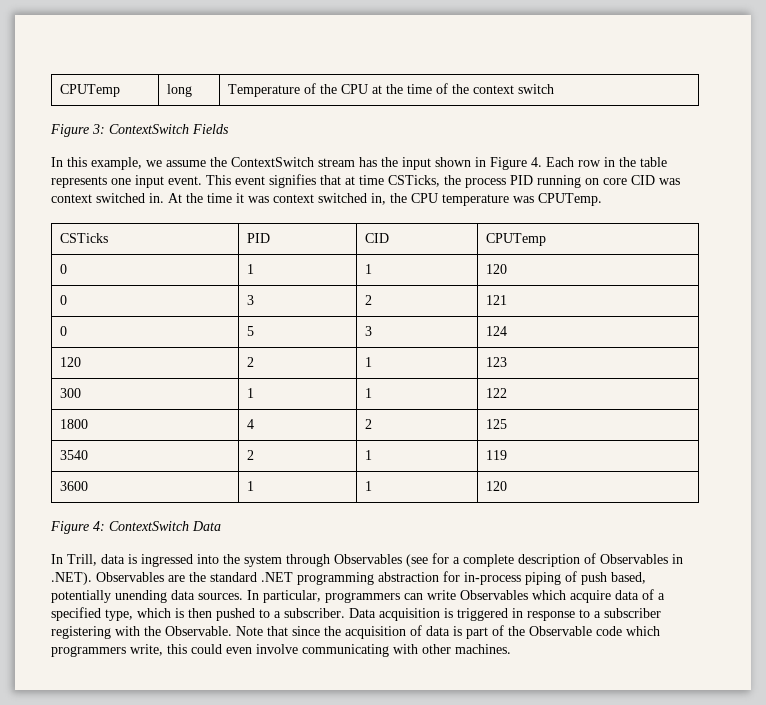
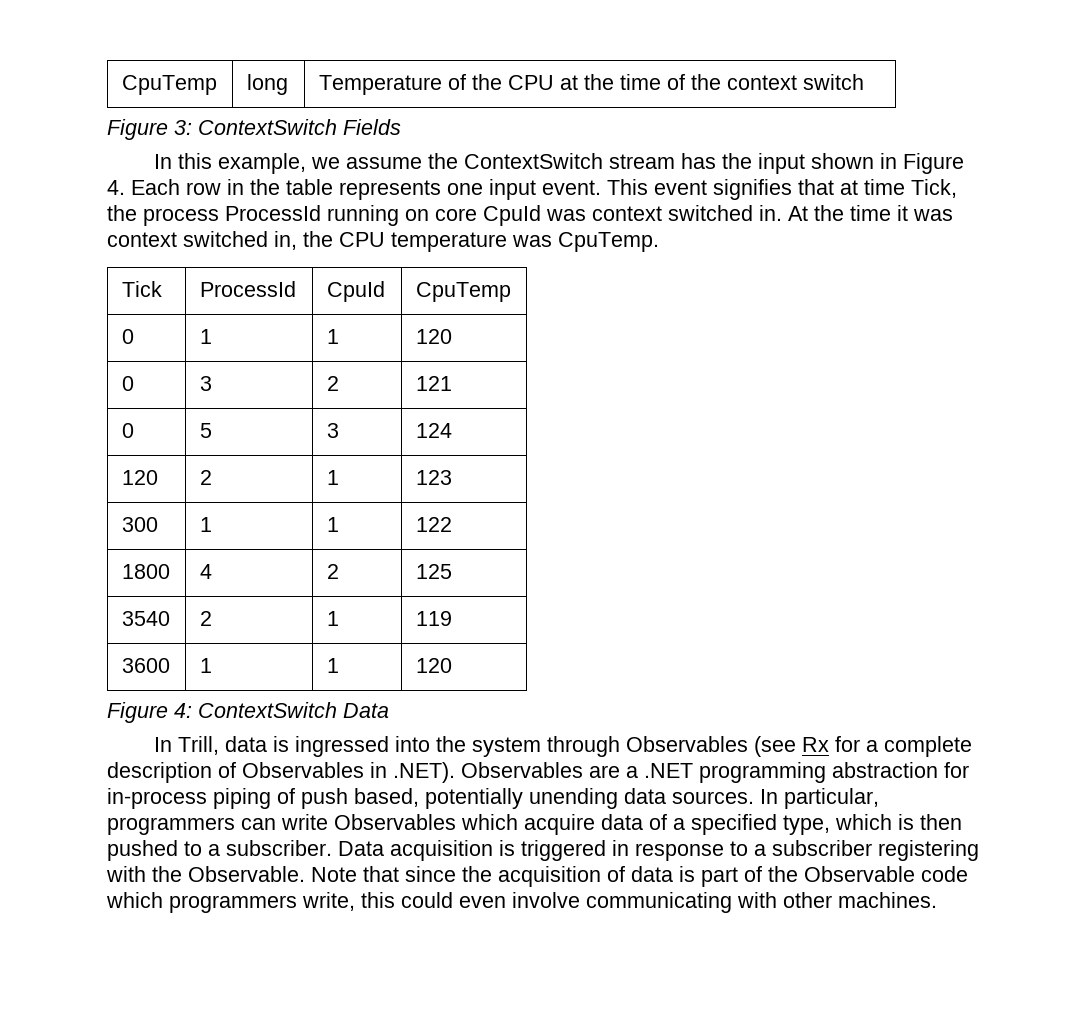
- CPUTemp | long | Temperature of the CPU at the time of the context switch
+ CpuTemp | long | Temperature of the CPU at the time of the context switch
- This event signifies that at time CSTicks, the process PID running on core CID was context switched in.
+ This event signifies that at time Tick, the process ProcessId running on core CpuId was context switched in.
- At the time it was context switched in, the CPU temperature was CPUTemp.
- CSTicks | PID | CID | CPUTemp
+ At the time it was context switched in, the CPU temperature was CpuTemp.
+ Tick | ProcessId | CpuId | CpuTemp
- In Trill, data is ingressed into the system through Observables (see for a complete description of Observables in .NET). Observables are the standard .NET programming abstraction for in-process piping of push based, potentially unending data sources.
+ In Trill, data is ingressed into the system through Observables (see Rx for a complete description of Observables in .NET). Observables are a .NET programming abstraction for in-process piping of push based, potentially unending data sources.

